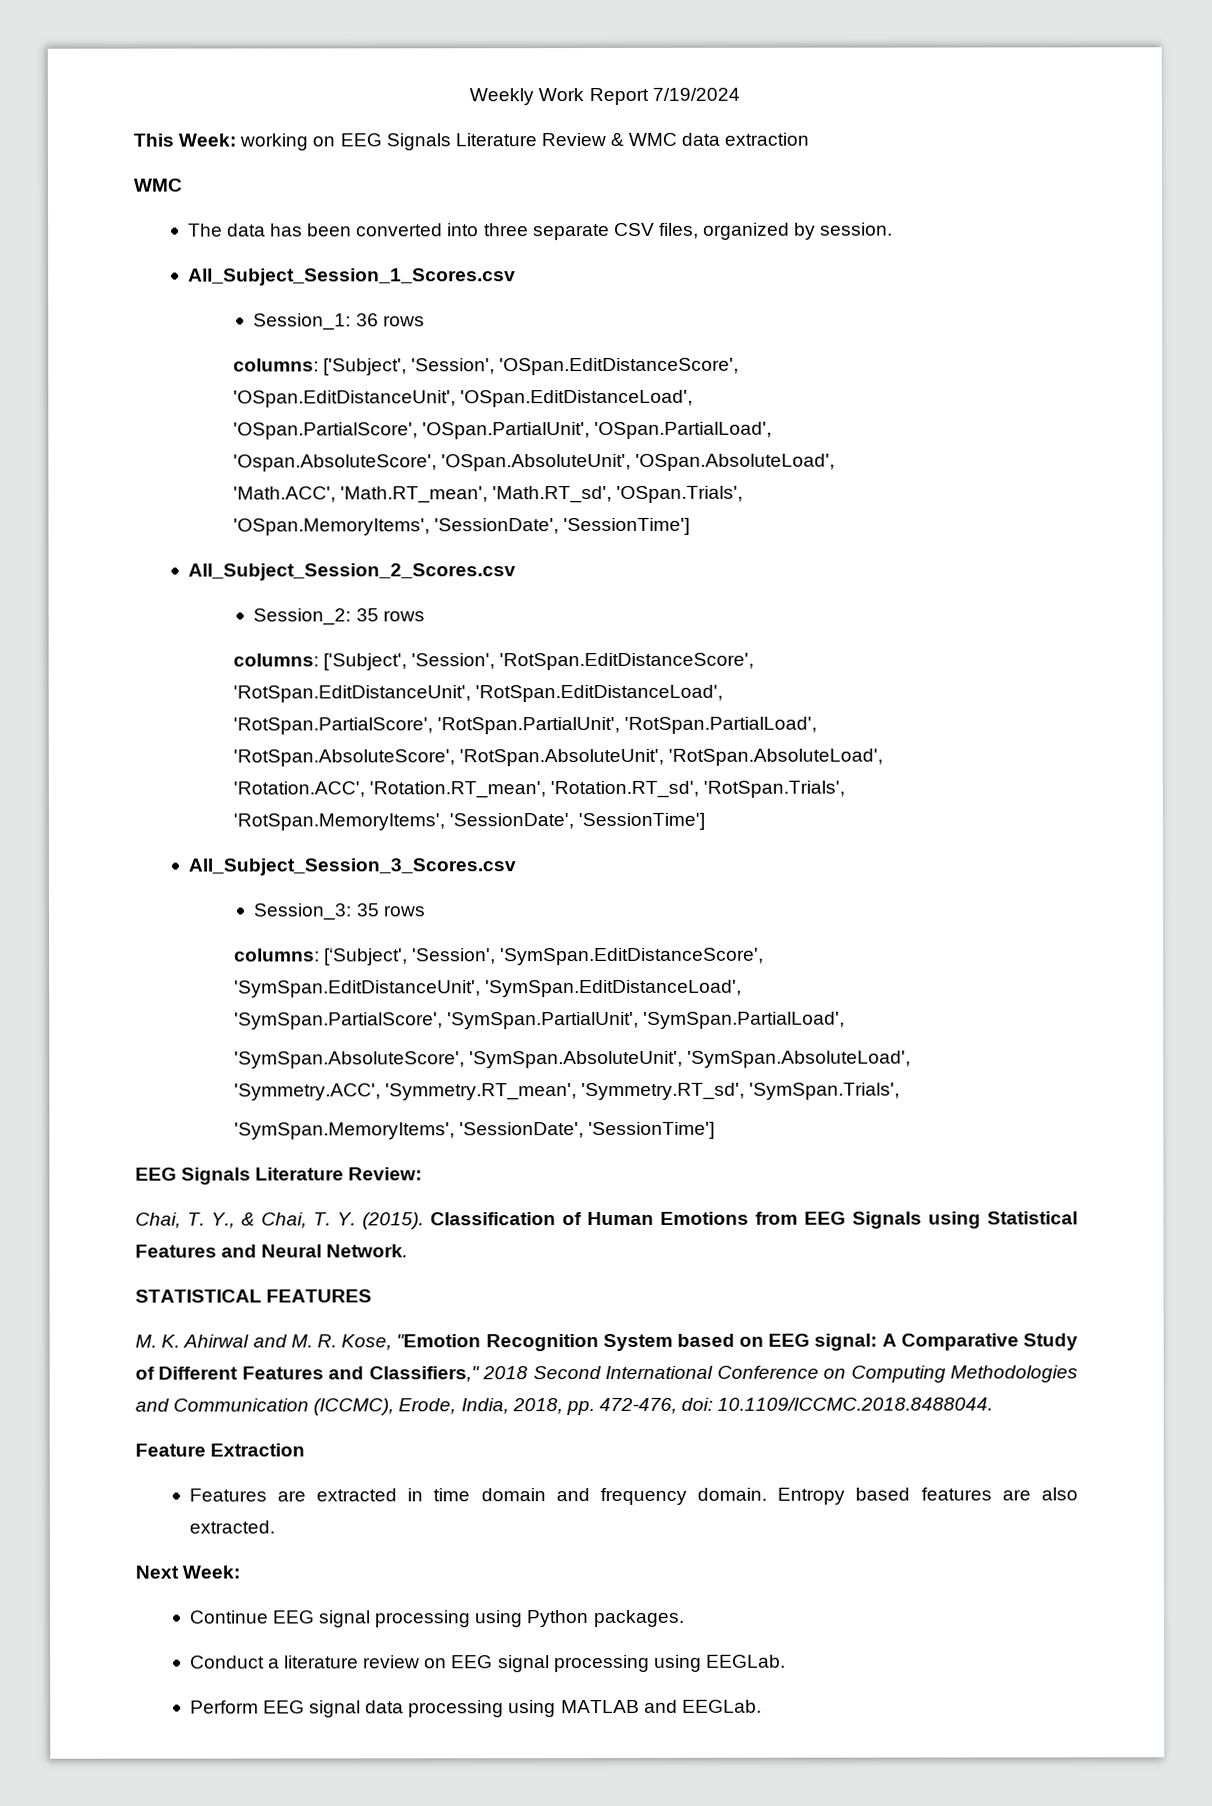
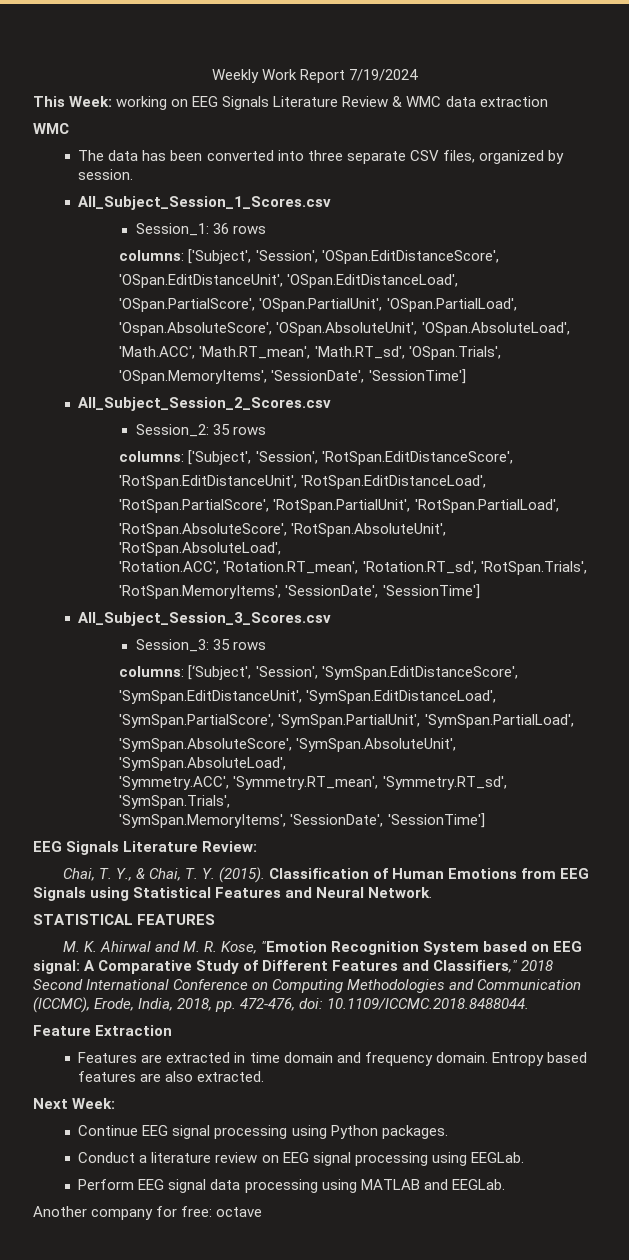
+ Another company for free: octave

